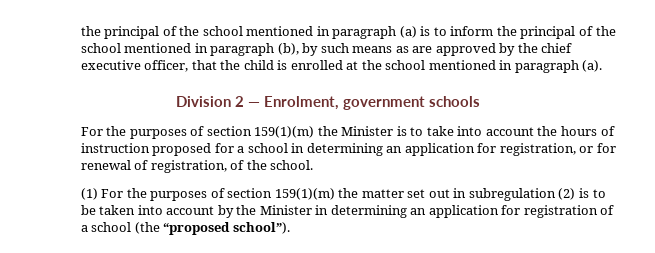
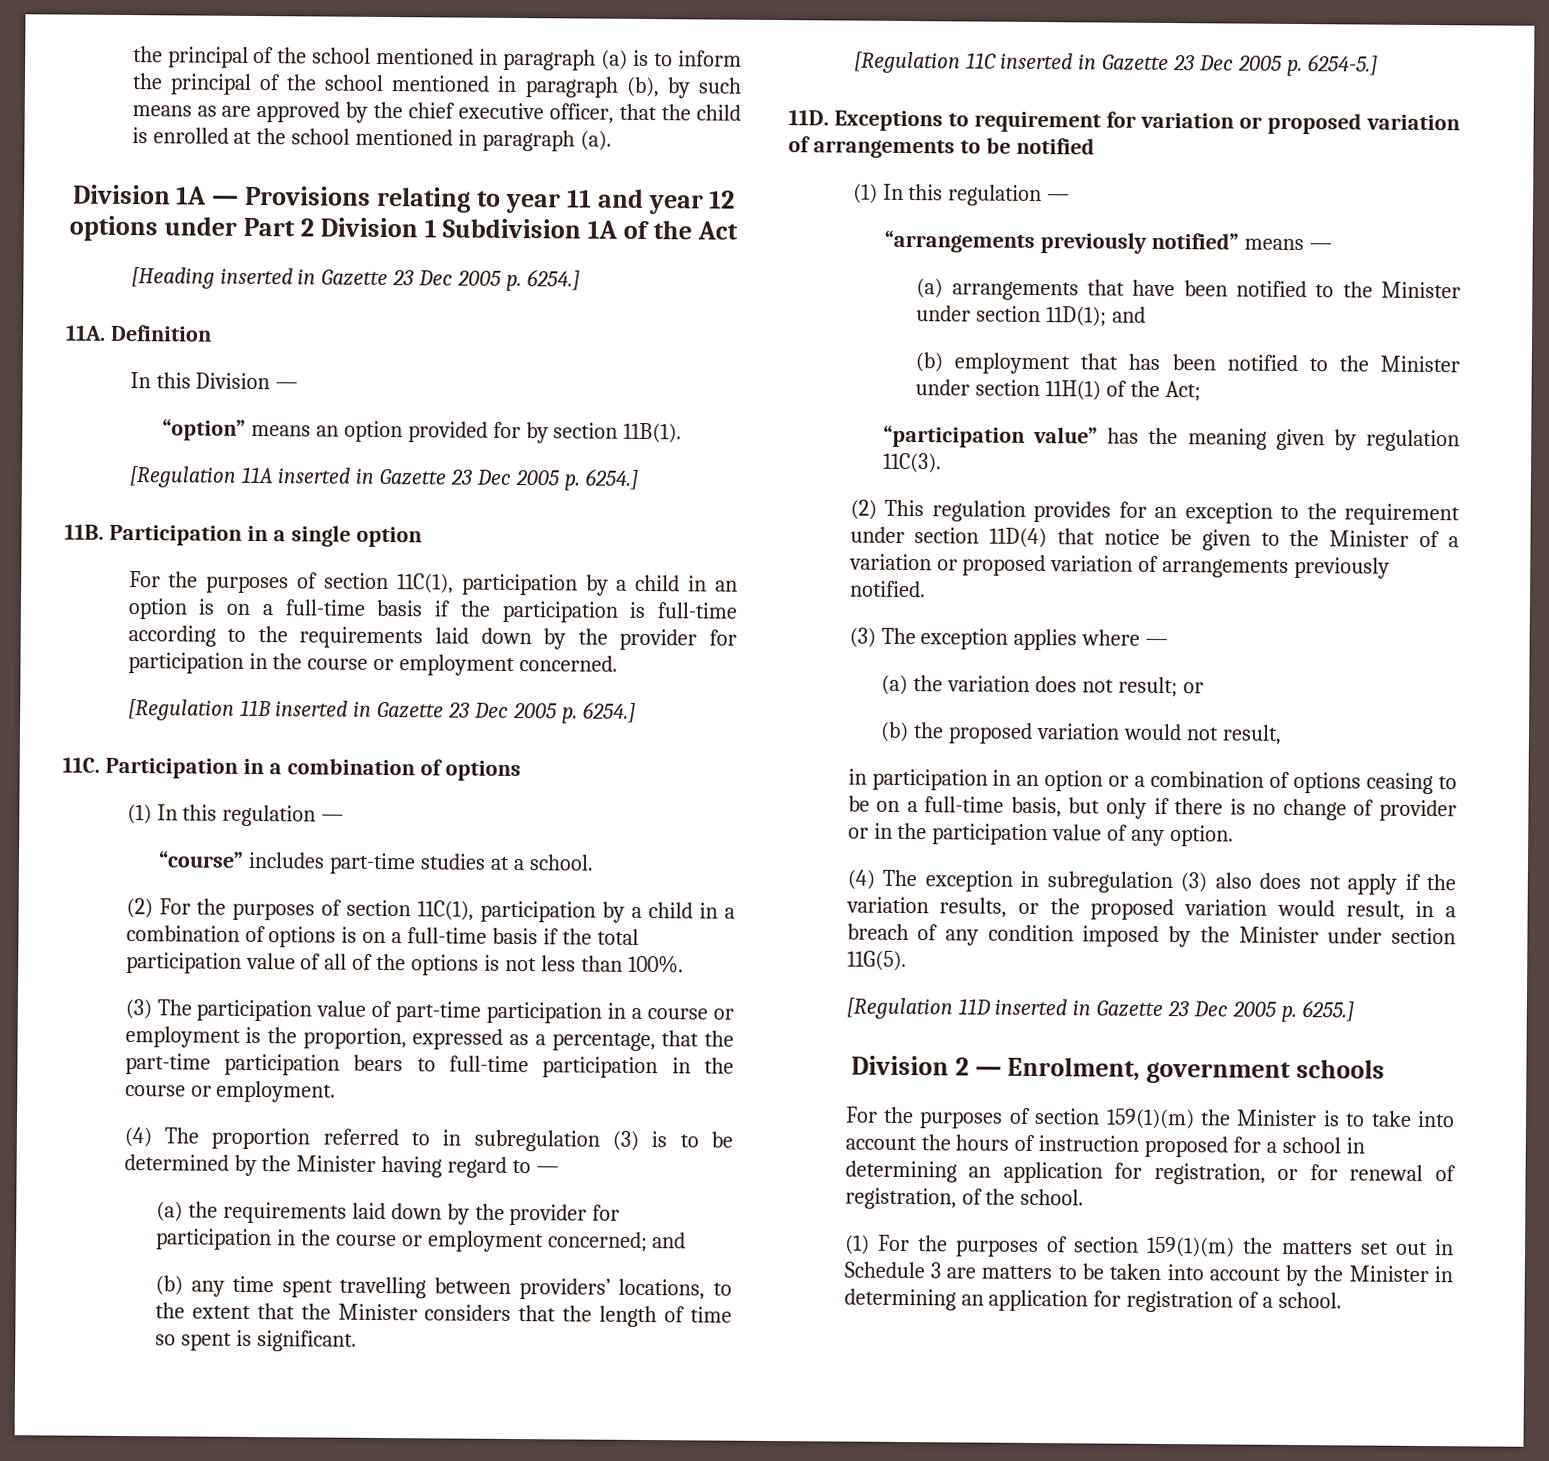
+ Division 1A — Provisions relating to year 11 and year 12 options under Part 2 Division 1 Subdivision 1A of the Act
+ [Heading inserted in Gazette 23 Dec 2005 p. 6254.]
+ 11A. Definition
+ In this Division —
+ “option” means an option provided for by section 11B(1).
+ [Regulation 11A inserted in Gazette 23 Dec 2005 p. 6254.]
+ 11B. Participation in a single option
+ For the purposes of section 11C(1), participation by a child in an option is on a full-time basis if the participation is full-time according to the requirements laid down by the provider for participation in the course or employment concerned.
+ [Regulation 11B inserted in Gazette 23 Dec 2005 p. 6254.]
+ 11C. Participation in a combination of options
+ (1) In this regulation —
+ “course” includes part-time studies at a school.
+ (2) For the purposes of section 11C(1), participation by a child in a combination of options is on a full-time basis if the total participation value of all of the options is not less than 100%.
+ (3) The participation value of part-time participation in a course or employment is the proportion, expressed as a percentage, that the part-time participation bears to full-time participation in the course or employment.
+ (4) The proportion referred to in subregulation (3) is to be determined by the Minister having regard to —
+ (a) the requirements laid down by the provider for participation in the course or employment concerned; and
+ (b) any time spent travelling between providers’ locations, to the extent that the Minister considers that the length of time so spent is significant.
+ [Regulation 11C inserted in Gazette 23 Dec 2005 p. 6254-5.]
+ 11D. Exceptions to requirement for variation or proposed variation of arrangements to be notified
+ (1) In this regulation —
+ “arrangements previously notified” means —
+ (a) arrangements that have been notified to the Minister under section 11D(1); and
+ (b) employment that has been notified to the Minister under section 11H(1) of the Act;
+ “participation value” has the meaning given by regulation 11C(3).
+ (2) This regulation provides for an exception to the requirement under section 11D(4) that notice be given to the Minister of a variation or proposed variation of arrangements previously notified.
+ (3) The exception applies where —
+ (a) the variation does not result; or
+ (b) the proposed variation would not result,
+ in participation in an option or a combination of options ceasing to be on a full-time basis, but only if there is no change of provider or in the participation value of any option.
+ (4) The exception in subregulation (3) also does not apply if the variation results, or the proposed variation would result, in a breach of any condition imposed by the Minister under section 11G(5).
+ [Regulation 11D inserted in Gazette 23 Dec 2005 p. 6255.]
- (1) For the purposes of section 159(1)(m) the matter set out in subregulation (2) is to be taken into account by the Minister in determining an application for registration of a school (the “proposed school”).
+ (1) For the purposes of section 159(1)(m) the matters set out in Schedule 3 are matters to be taken into account by the Minister in determining an application for registration of a school.

